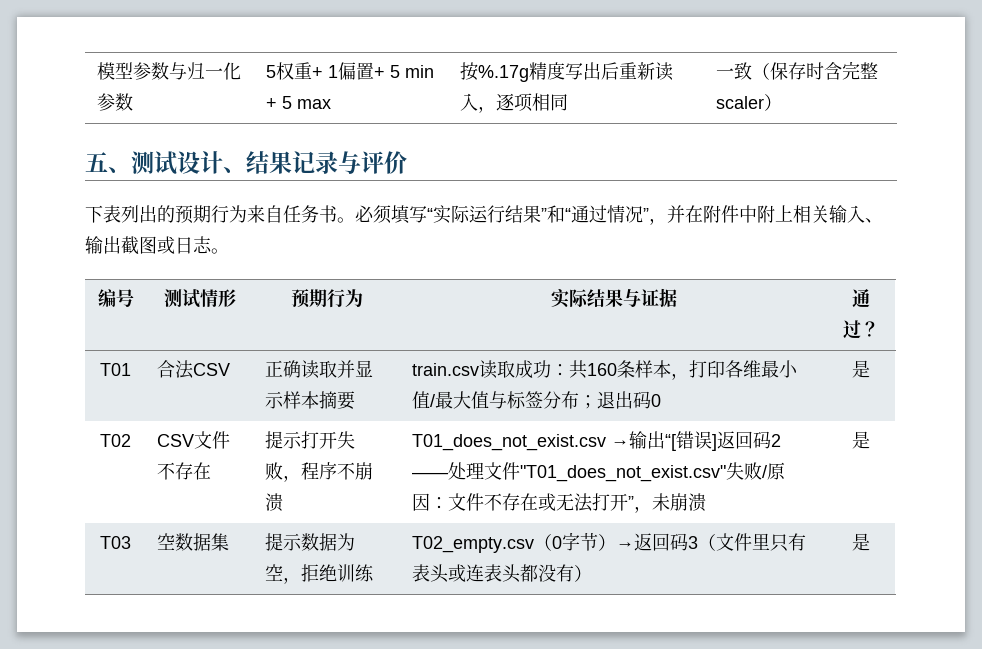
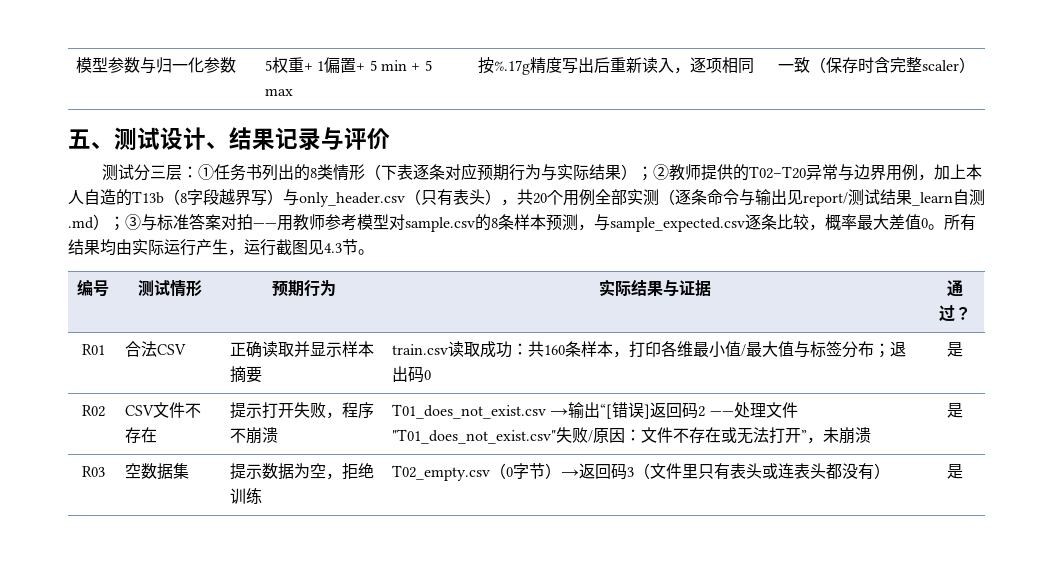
- 下表列出的预期行为来自任务书。必须填写“实际运行结果”和“通过情况”，并在附件中附上相关输入、输出截图或日志。
+ 测试分三层：①任务书列出的8类情形（下表逐条对应预期行为与实际结果）；②教师提供的T02–T20异常与边界用例，加上本人自造的T13b（8字段越界写）与only_header.csv（只有表头），共20个用例全部实测（逐条命令与输出见report/测试结果_learn自测.md）；③与标准答案对拍——用教师参考模型对sample.csv的8条样本预测，与sample_expected.csv逐条比较，概率最大差值0。所有结果均由实际运行产生，运行截图见4.3节。
- T01 | 合法CSV | 正确读取并显示样本摘要 | train.csv读取成功：共160条样本，打印各维最小值/最大值与标签分布；退出码0 | 是
+ R01 | 合法CSV | 正确读取并显示样本摘要 | train.csv读取成功：共160条样本，打印各维最小值/最大值与标签分布；退出码0 | 是
- T02 | CSV文件不存在 | 提示打开失败，程序不崩溃 | T01_does_not_exist.csv →输出“[错误]返回码2 ——处理文件"T01_does_not_exist.csv"失败/原因：文件不存在或无法打开”，未崩溃 | 是
+ R02 | CSV文件不存在 | 提示打开失败，程序不崩溃 | T01_does_not_exist.csv →输出“[错误]返回码2 ——处理文件"T01_does_not_exist.csv"失败/原因：文件不存在或无法打开”，未崩溃 | 是
- T03 | 空数据集 | 提示数据为空，拒绝训练 | T02_empty.csv（0字节）→返回码3（文件里只有表头或连表头都没有） | 是
+ R03 | 空数据集 | 提示数据为空，拒绝训练 | T02_empty.csv（0字节）→返回码3（文件里只有表头或连表头都没有） | 是

